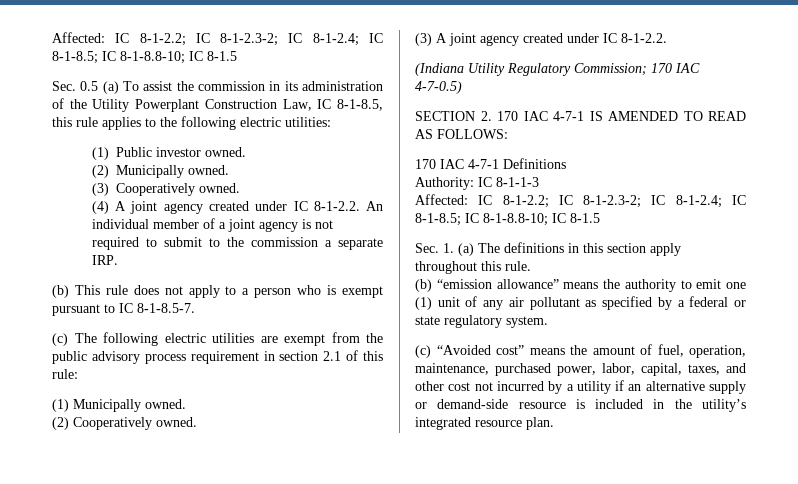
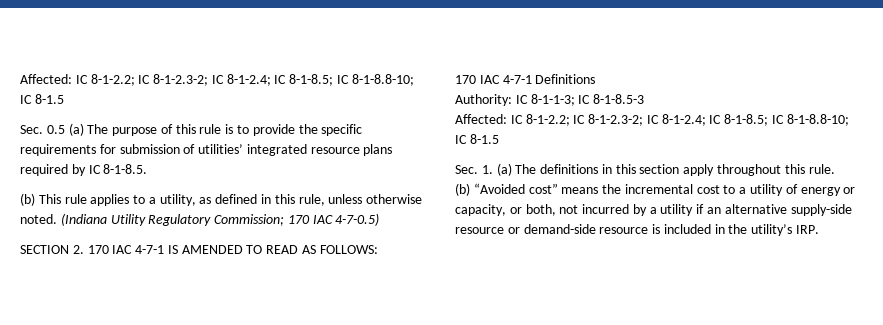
- Sec. 0.5 (a) To assist the commission in its administration of the Utility Powerplant Construction Law, IC 8-1-8.5, this rule applies to the following electric utilities:
- (1) Public investor owned.
- (2) Municipally owned.
- (3) Cooperatively owned.
- (4) A joint agency created under IC 8-1-2.2. An individual member of a joint agency is not required to submit to the commission a separate IRP.
- (b) This rule does not apply to a person who is exempt pursuant to IC 8-1-8.5-7.
- (c) The following electric utilities are exempt from the public advisory process requirement in section 2.1 of this rule:
- (1) Municipally owned.
- (2) Cooperatively owned.
- (3) A joint agency created under IC 8-1-2.2.
- (Indiana Utility Regulatory Commission; 170 IAC 4-7-0.5)
+ Sec. 0.5 (a) The purpose of this rule is to provide the specific requirements for submission of utilities’ integrated resource plans required by IC 8-1-8.5.
+ (b) This rule applies to a utility, as defined in this rule, unless otherwise noted. (Indiana Utility Regulatory Commission; 170 IAC 4-7-0.5)
- Authority: IC 8-1-1-3
+ Authority: IC 8-1-1-3; IC 8-1-8.5-3
- (b) “emission allowance” means the authority to emit one (1) unit of any air pollutant as specified by a federal or state regulatory system.
- (c) “Avoided cost” means the amount of fuel, operation, maintenance, purchased power, labor, capital, taxes, and other cost not incurred by a utility if an alternative supply or demand-side resource is included in the utility’s integrated resource plan.
+ (b) “Avoided cost” means the incremental cost to a utility of energy or capacity, or both, not incurred by a utility if an alternative supply-side resource or demand-side resource is included in the utility’s IRP.

